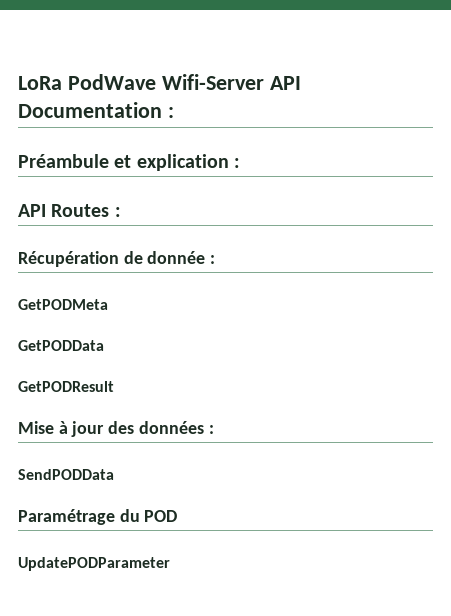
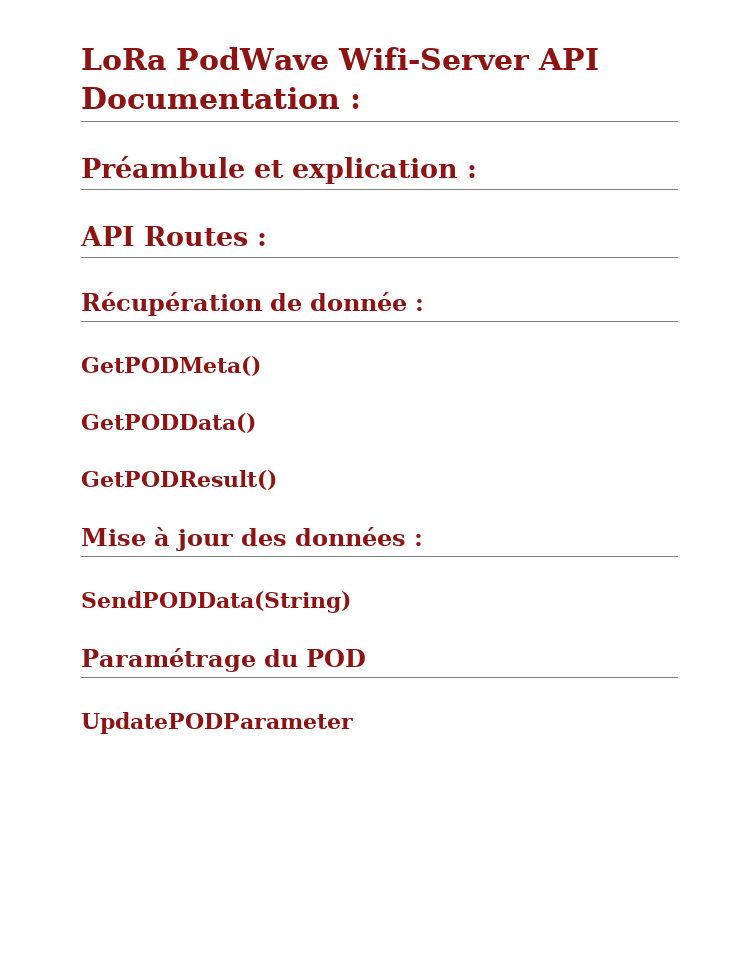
- GetPODMeta
- GetPODData
- GetPODResult
+ GetPODMeta()
+ GetPODData()
+ GetPODResult()
- SendPODData
+ SendPODData(String)

